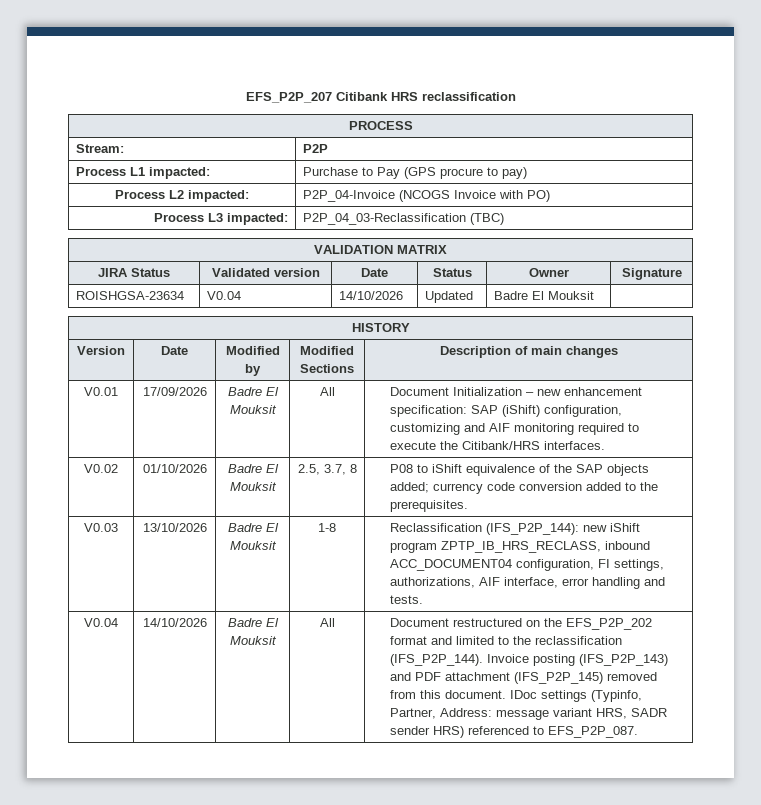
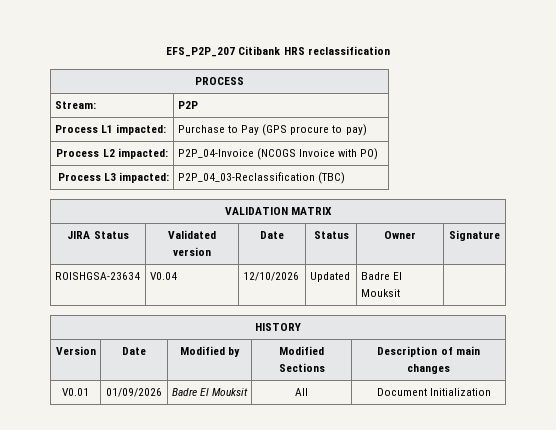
- ROISHGSA-23634 | V0.04 | 14/10/2026 | Updated | Badre El Mouksit |
+ ROISHGSA-23634 | V0.04 | 12/10/2026 | Updated | Badre El Mouksit |
- V0.01 | 17/09/2026 | Badre El Mouksit | All | Document Initialization – new enhancement specification: SAP (iShift) configuration, customizing and AIF monitoring required to execute the Citibank/HRS interfaces.
- V0.02 | 01/10/2026 | Badre El Mouksit | 2.5, 3.7, 8 | P08 to iShift equivalence of the SAP objects added; currency code conversion added to the prerequisites.
- V0.03 | 13/10/2026 | Badre El Mouksit | 1-8 | Reclassification (IFS_P2P_144): new iShift program ZPTP_IB_HRS_RECLASS, inbound ACC_DOCUMENT04 configuration, FI settings, authorizations, AIF interface, error handling and tests.
- V0.04 | 14/10/2026 | Badre El Mouksit | All | Document restructured on the EFS_P2P_202 format and limited to the reclassification (IFS_P2P_144). Invoice posting (IFS_P2P_143) and PDF attachment (IFS_P2P_145) removed from this document. IDoc settings (Typinfo, Partner, Address: message variant HRS, SADR sender HRS) referenced to EFS_P2P_087.
+ V0.01 | 01/09/2026 | Badre El Mouksit | All | Document Initialization

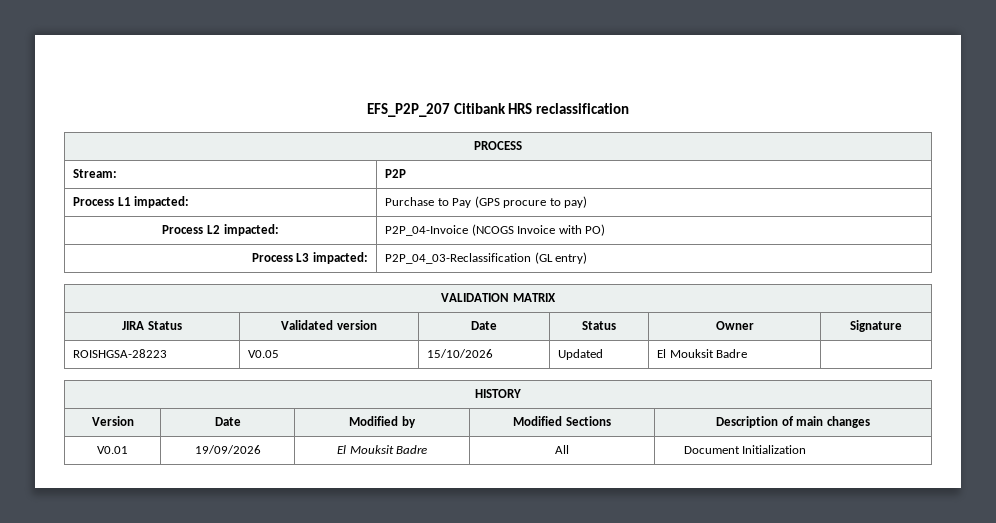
- Process L3 impacted: | P2P_04_03-Reclassification (TBC)
+ Process L3 impacted: | P2P_04_03-Reclassification (GL entry)
- ROISHGSA-23634 | V0.04 | 12/10/2026 | Updated | Badre El Mouksit |
+ ROISHGSA-28223 | V0.05 | 15/10/2026 | Updated | El Mouksit Badre |
- V0.01 | 01/09/2026 | Badre El Mouksit | All | Document Initialization
+ V0.01 | 19/09/2026 | El Mouksit Badre | All | Document Initialization

